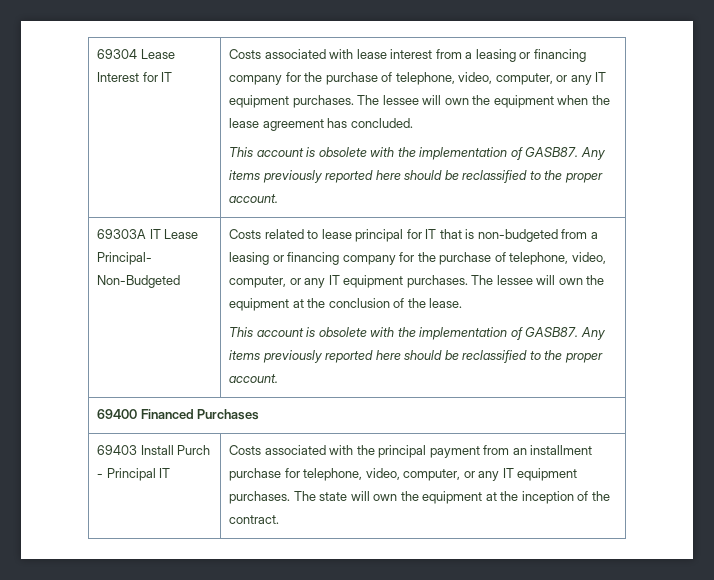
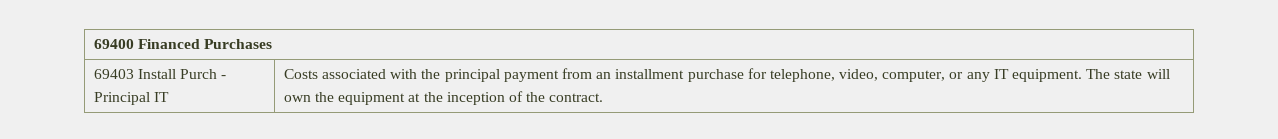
- 69304 Lease Interest for IT | Costs associated with lease interest from a leasing or financing company for the purchase of telephone, video, computer, or any IT equipment purchases. The lessee will own the equipment when the lease agreement has concluded.
- This account is obsolete with the implementation of GASB87. Any items previously reported here should be reclassified to the proper account.
- 69303A IT Lease Principal- Non-Budgeted | Costs related to lease principal for IT that is non-budgeted from a leasing or financing company for the purchase of telephone, video, computer, or any IT equipment purchases. The lessee will own the equipment at the conclusion of the lease.
- This account is obsolete with the implementation of GASB87. Any items previously reported here should be reclassified to the proper account.
- 69403 Install Purch - Principal IT | Costs associated with the principal payment from an installment purchase for telephone, video, computer, or any IT equipment purchases. The state will own the equipment at the inception of the contract.
+ 69403 Install Purch - Principal IT | Costs associated with the principal payment from an installment purchase for telephone, video, computer, or any IT equipment. The state will own the equipment at the inception of the contract.

